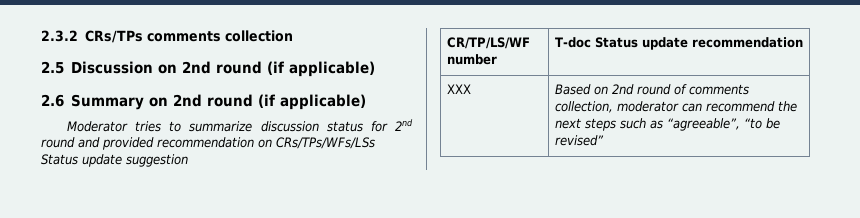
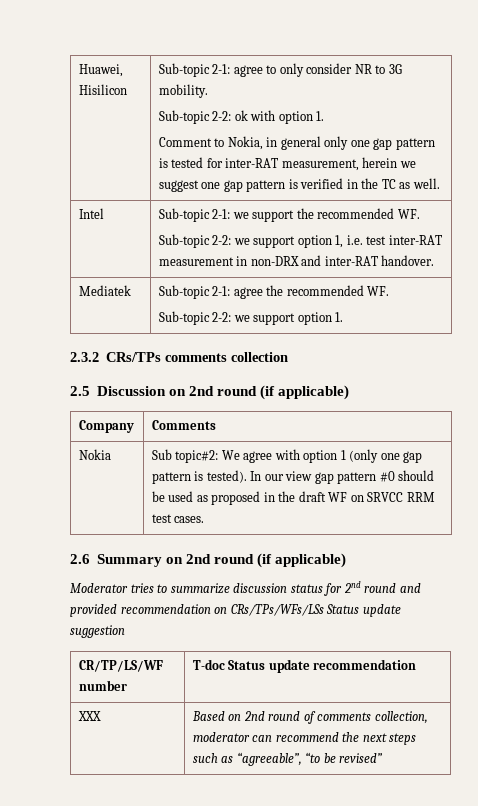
+ Huawei, Hisilicon | Sub-topic 2-1: agree to only consider NR to 3G mobility.
+ Sub-topic 2-2: ok with option 1.
+ Comment to Nokia, in general only one gap pattern is tested for inter-RAT measurement, herein we suggest one gap pattern is verified in the TC as well.
+ Intel | Sub-topic 2-1: we support the recommended WF.
+ Sub-topic 2-2: we support option 1, i.e. test inter-RAT measurement in non-DRX and inter-RAT handover.
+ Mediatek | Sub-topic 2-1: agree the recommended WF.
+ Sub-topic 2-2: we support option 1.
+ Company | Comments
+ Nokia | Sub topic#2: We agree with option 1 (only one gap pattern is tested). In our view gap pattern #0 should be used as proposed in the draft WF on SRVCC RRM test cases.

